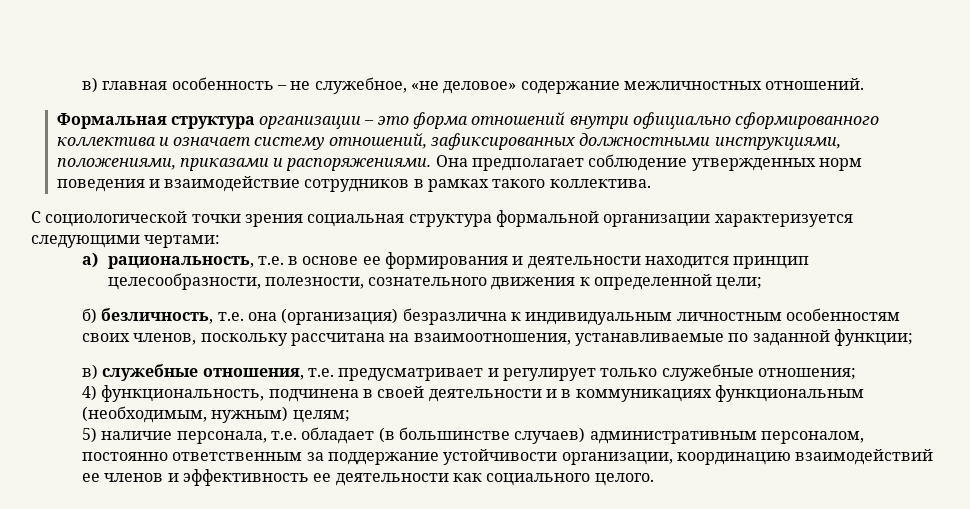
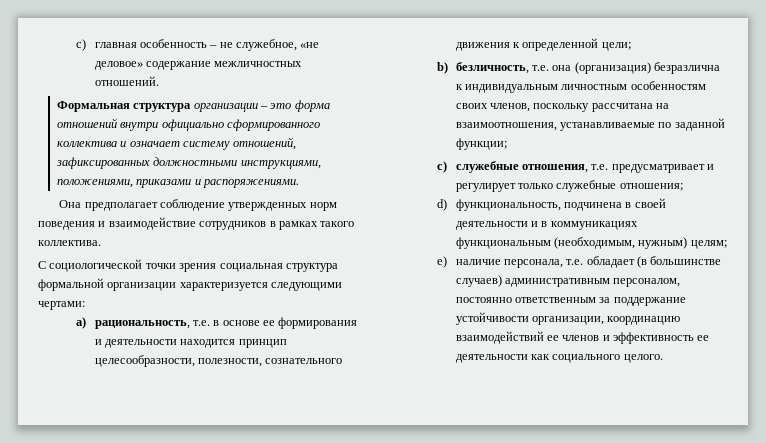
- в) главная особенность – не служебное, «не деловое» содержание межличностных отношений.
+ c) главная особенность – не служебное, «не деловое» содержание межличностных отношений.
- Формальная структура организации – это форма отношений внутри официально сформированного коллектива и означает систему отношений, зафиксированных должностными инструкциями, положениями, приказами и распоряжениями. Она предполагает соблюдение утвержденных норм поведения и взаимодействие сотрудников в рамках такого коллектива.
+ Формальная структура организации – это форма отношений внутри официально сформированного коллектива и означает систему отношений, зафиксированных должностными инструкциями, положениями, приказами и распоряжениями.
+ Она предполагает соблюдение утвержденных норм поведения и взаимодействие сотрудников в рамках такого коллектива.
- б) безличность, т.е. она (организация) безразлична к индивидуальным личностным особенностям своих членов, поскольку рассчитана на взаимоотношения, устанавливаемые по заданной функции;
+ b) безличность, т.е. она (организация) безразлична к индивидуальным личностным особенностям своих членов, поскольку рассчитана на взаимоотношения, устанавливаемые по заданной функции;
- в) служебные отношения, т.е. предусматривает и регулирует только служебные отношения;
+ c) служебные отношения, т.е. предусматривает и регулирует только служебные отношения;
- 4) функциональность, подчинена в своей деятельности и в коммуникациях функциональным (необходимым, нужным) целям;
+ d) функциональность, подчинена в своей деятельности и в коммуникациях функциональным (необходимым, нужным) целям;
- 5) наличие персонала, т.е. обладает (в большинстве случаев) административным персоналом, постоянно ответственным за поддержание устойчивости организации, координацию взаимодействий ее членов и эффективность ее деятельности как социального целого.
+ e) наличие персонала, т.е. обладает (в большинстве случаев) административным персоналом, постоянно ответственным за поддержание устойчивости организации, координацию взаимодействий ее членов и эффективность ее деятельности как социального целого.

